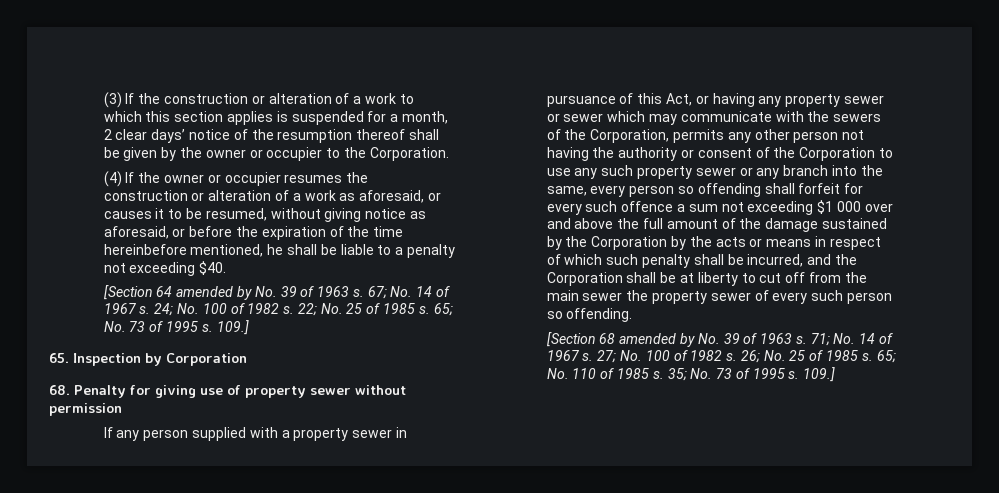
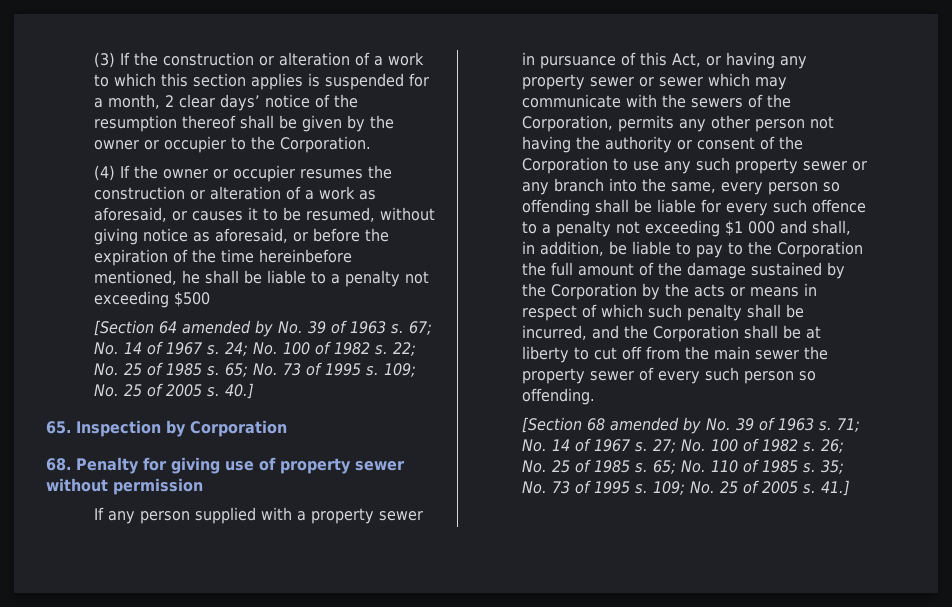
- (4) If the owner or occupier resumes the construction or alteration of a work as aforesaid, or causes it to be resumed, without giving notice as aforesaid, or before the expiration of the time hereinbefore mentioned, he shall be liable to a penalty not exceeding $40.
+ (4) If the owner or occupier resumes the construction or alteration of a work as aforesaid, or causes it to be resumed, without giving notice as aforesaid, or before the expiration of the time hereinbefore mentioned, he shall be liable to a penalty not exceeding $500
- 65; No. 73 of 1995 s. 109.]
+ 65; No. 73 of 1995 s. 109; No. 25 of 2005 s. 40.]
- If any person supplied with a property sewer in pursuance of this Act, or having any property sewer or sewer which may communicate with the sewers of the Corporation, permits any other person not having the authority or consent of the Corporation to use any such property sewer or any branch into the same, every person so offending shall forfeit for every such offence a sum not exceeding $1 000 over and above the full amount of the damage sustained by the Corporation by the acts or means in respect of which such penalty shall be incurred, and the Corporation shall be at liberty to cut off from the main sewer the property sewer of every such person so offending.
+ If any person supplied with a property sewer in pursuance of this Act, or having any property sewer or sewer which may communicate with the sewers of the Corporation, permits any other person not having the authority or consent of the Corporation to use any such property sewer or any branch into the same, every person so offending shall be liable for every such offence to a penalty not exceeding $1 000 and shall, in addition, be liable to pay to the Corporation the full amount of the damage sustained by the Corporation by the acts or means in respect of which such penalty shall be incurred, and the Corporation shall be at liberty to cut off from the main sewer the property sewer of every such person so offending.
- 35; No. 73 of 1995 s. 109.]
+ 35; No. 73 of 1995 s. 109; No. 25 of 2005 s. 41.]

